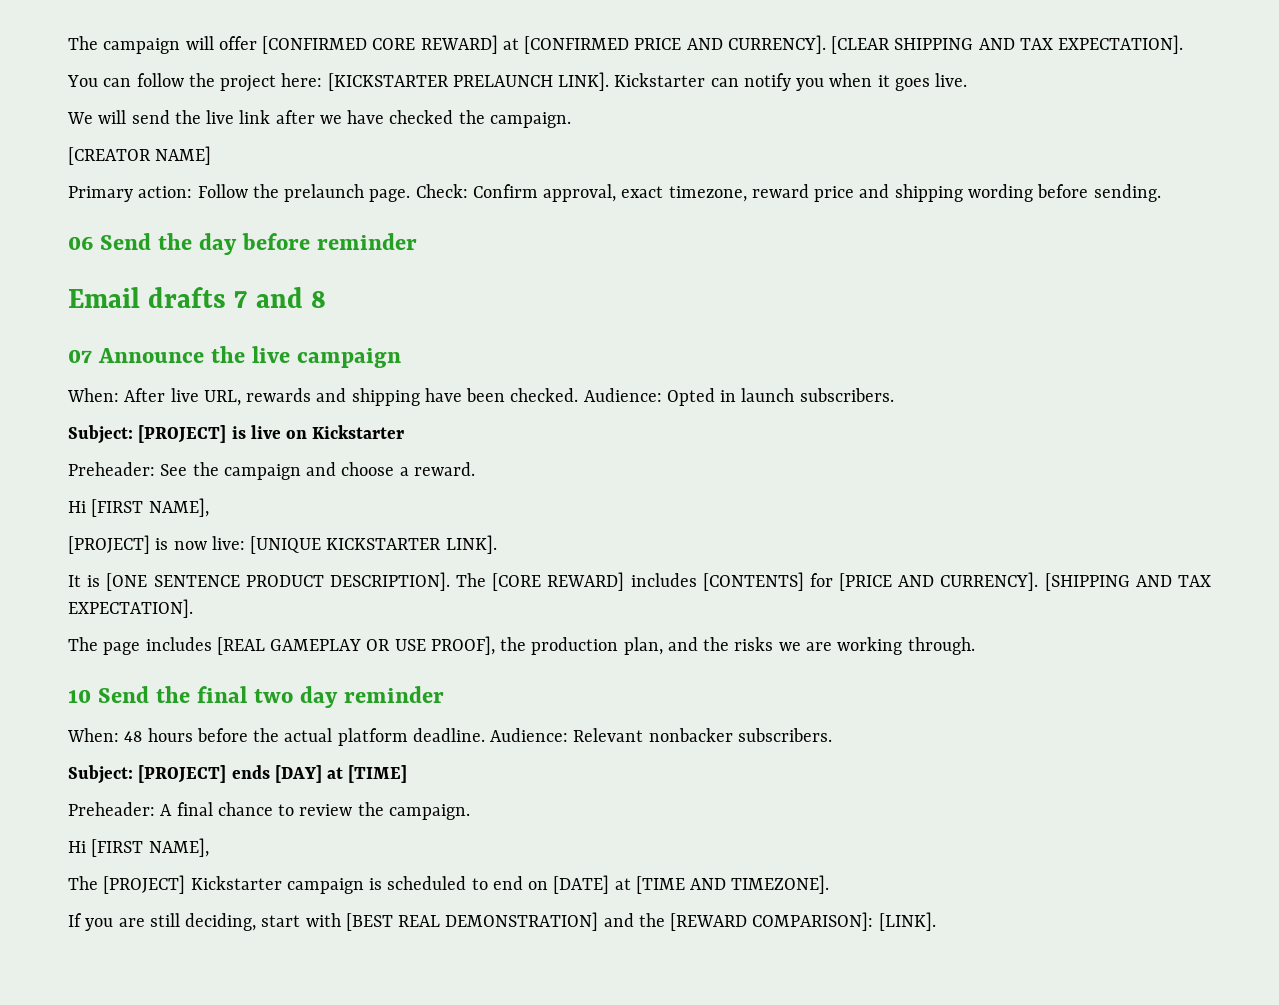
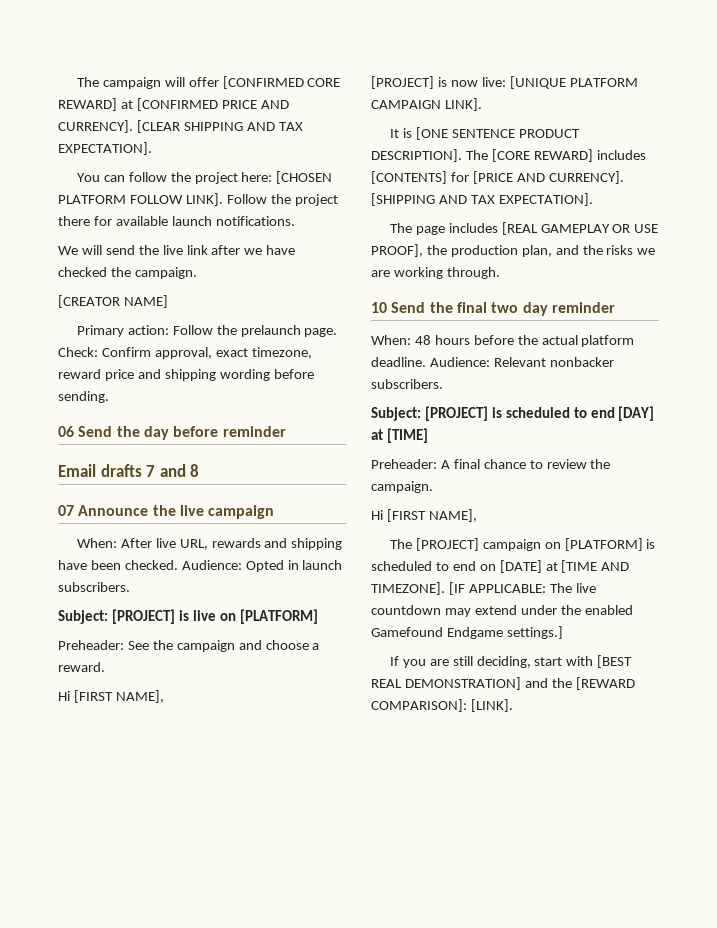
- You can follow the project here: [KICKSTARTER PRELAUNCH LINK]. Kickstarter can notify you when it goes live.
+ You can follow the project here: [CHOSEN PLATFORM FOLLOW LINK]. Follow the project there for available launch notifications.
- Subject: [PROJECT] is live on Kickstarter
+ Subject: [PROJECT] is live on [PLATFORM]
- [PROJECT] is now live: [UNIQUE KICKSTARTER LINK].
+ [PROJECT] is now live: [UNIQUE PLATFORM CAMPAIGN LINK].
- Subject: [PROJECT] ends [DAY] at [TIME]
+ Subject: [PROJECT] is scheduled to end [DAY] at [TIME]
- The [PROJECT] Kickstarter campaign is scheduled to end on [DATE] at [TIME AND TIMEZONE].
+ The [PROJECT] campaign on [PLATFORM] is scheduled to end on [DATE] at [TIME AND TIMEZONE]. [IF APPLICABLE: The live countdown may extend under the enabled Gamefound Endgame settings.]

